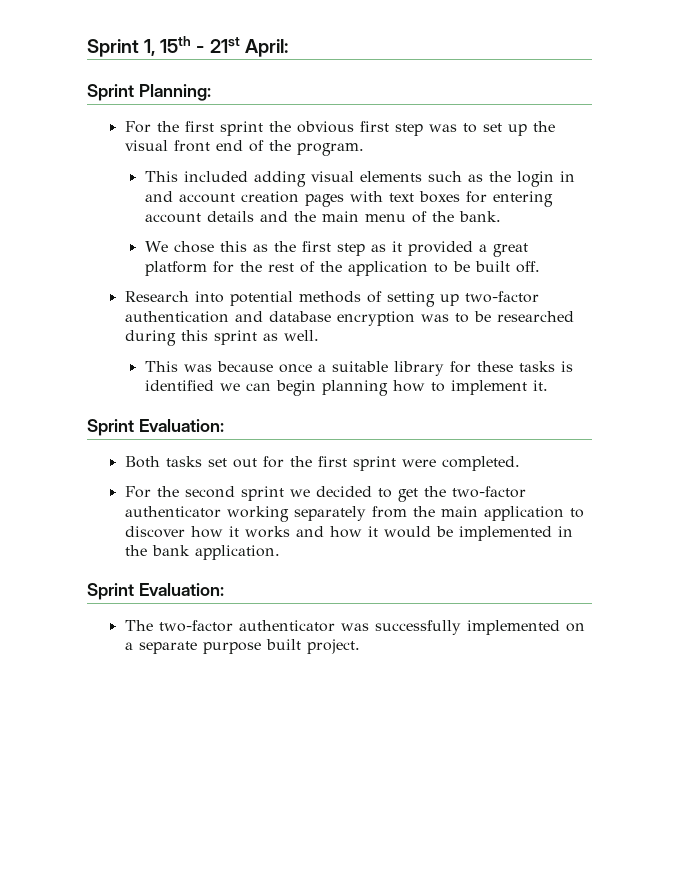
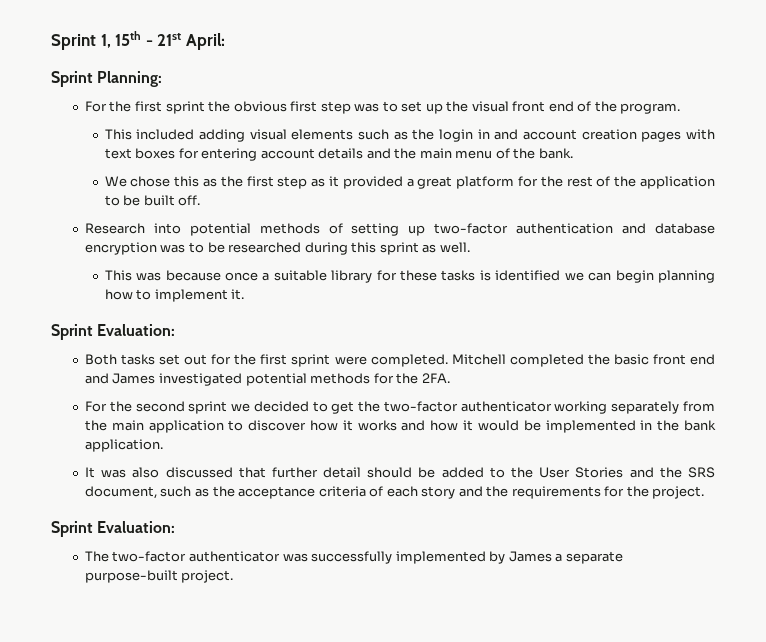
+ Mitchell completed the basic front end and James investigated potential methods for the 2FA.
+ It was also discussed that further detail should be added to the User Stories and the SRS document, such as the acceptance criteria of each story and the requirements for the project.
- The two-factor authenticator was successfully implemented on a separate purpose built project.
+ The two-factor authenticator was successfully implemented by James a separate purpose-built project.

